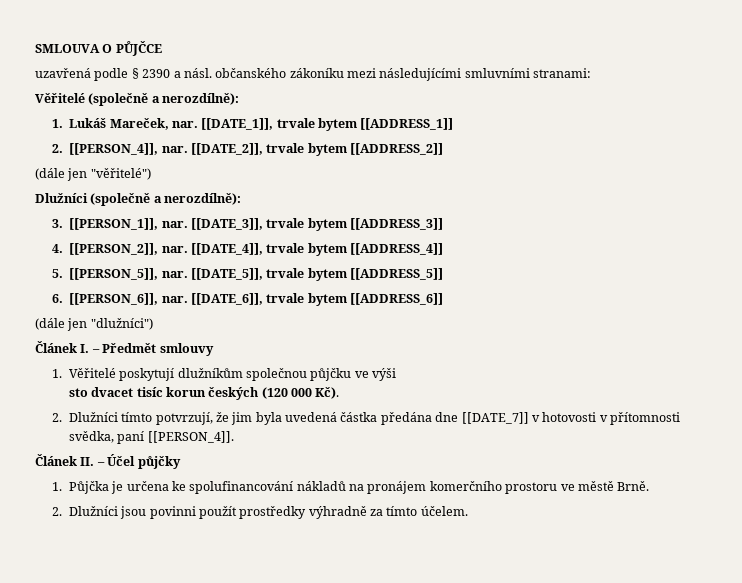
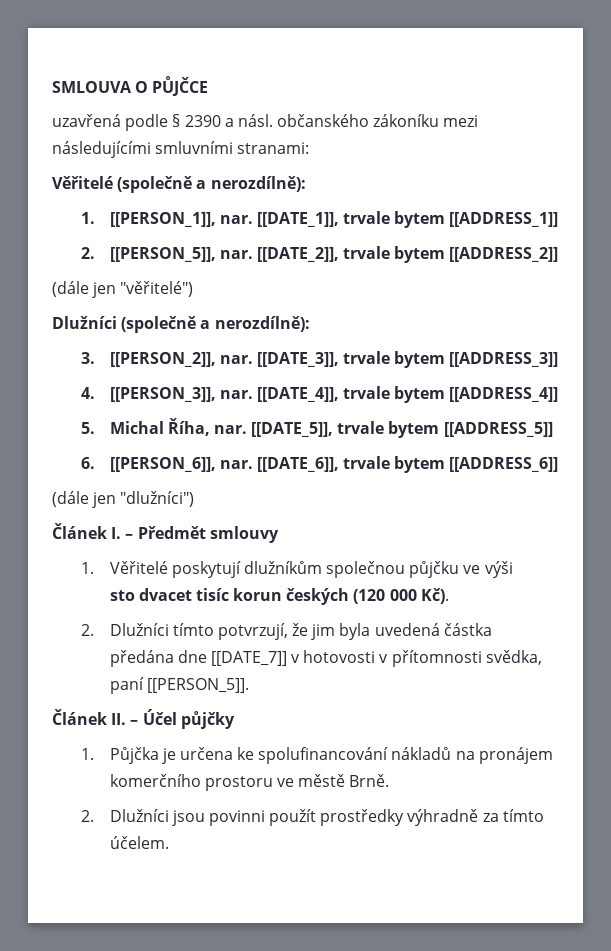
- 1. Lukáš Mareček, nar.
+ 1. [[PERSON_1]], nar.
- 2. [[PERSON_4]], nar.
+ 2. [[PERSON_5]], nar.
- 3. [[PERSON_1]], nar.
+ 3. [[PERSON_2]], nar.
- 4. [[PERSON_2]], nar.
+ 4. [[PERSON_3]], nar.
- 5. [[PERSON_5]], nar.
+ 5. Michal Říha, nar.
- 2. Dlužníci tímto potvrzují, že jim byla uvedená částka předána dne [[DATE_7]] v hotovosti v přítomnosti svědka, paní [[PERSON_4]].
+ 2. Dlužníci tímto potvrzují, že jim byla uvedená částka předána dne [[DATE_7]] v hotovosti v přítomnosti svědka, paní [[PERSON_5]].

